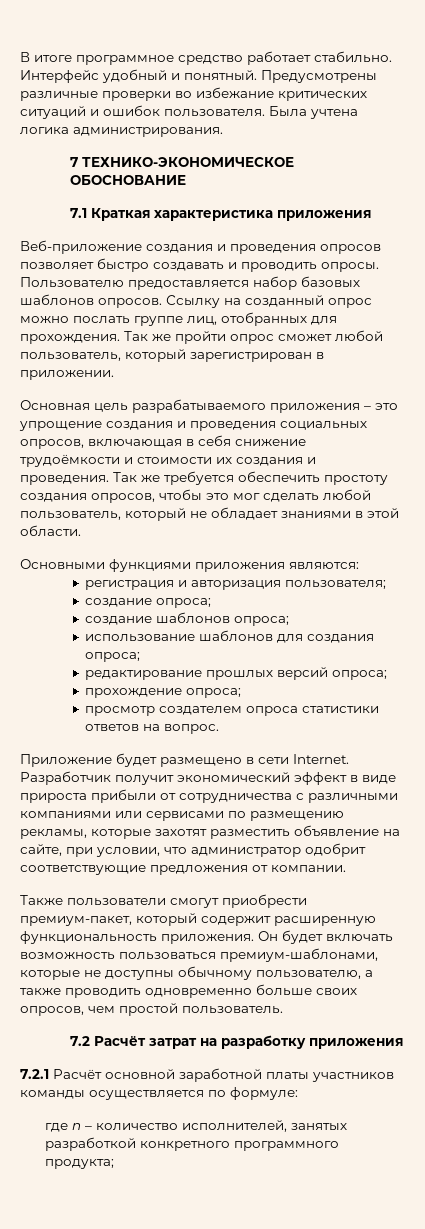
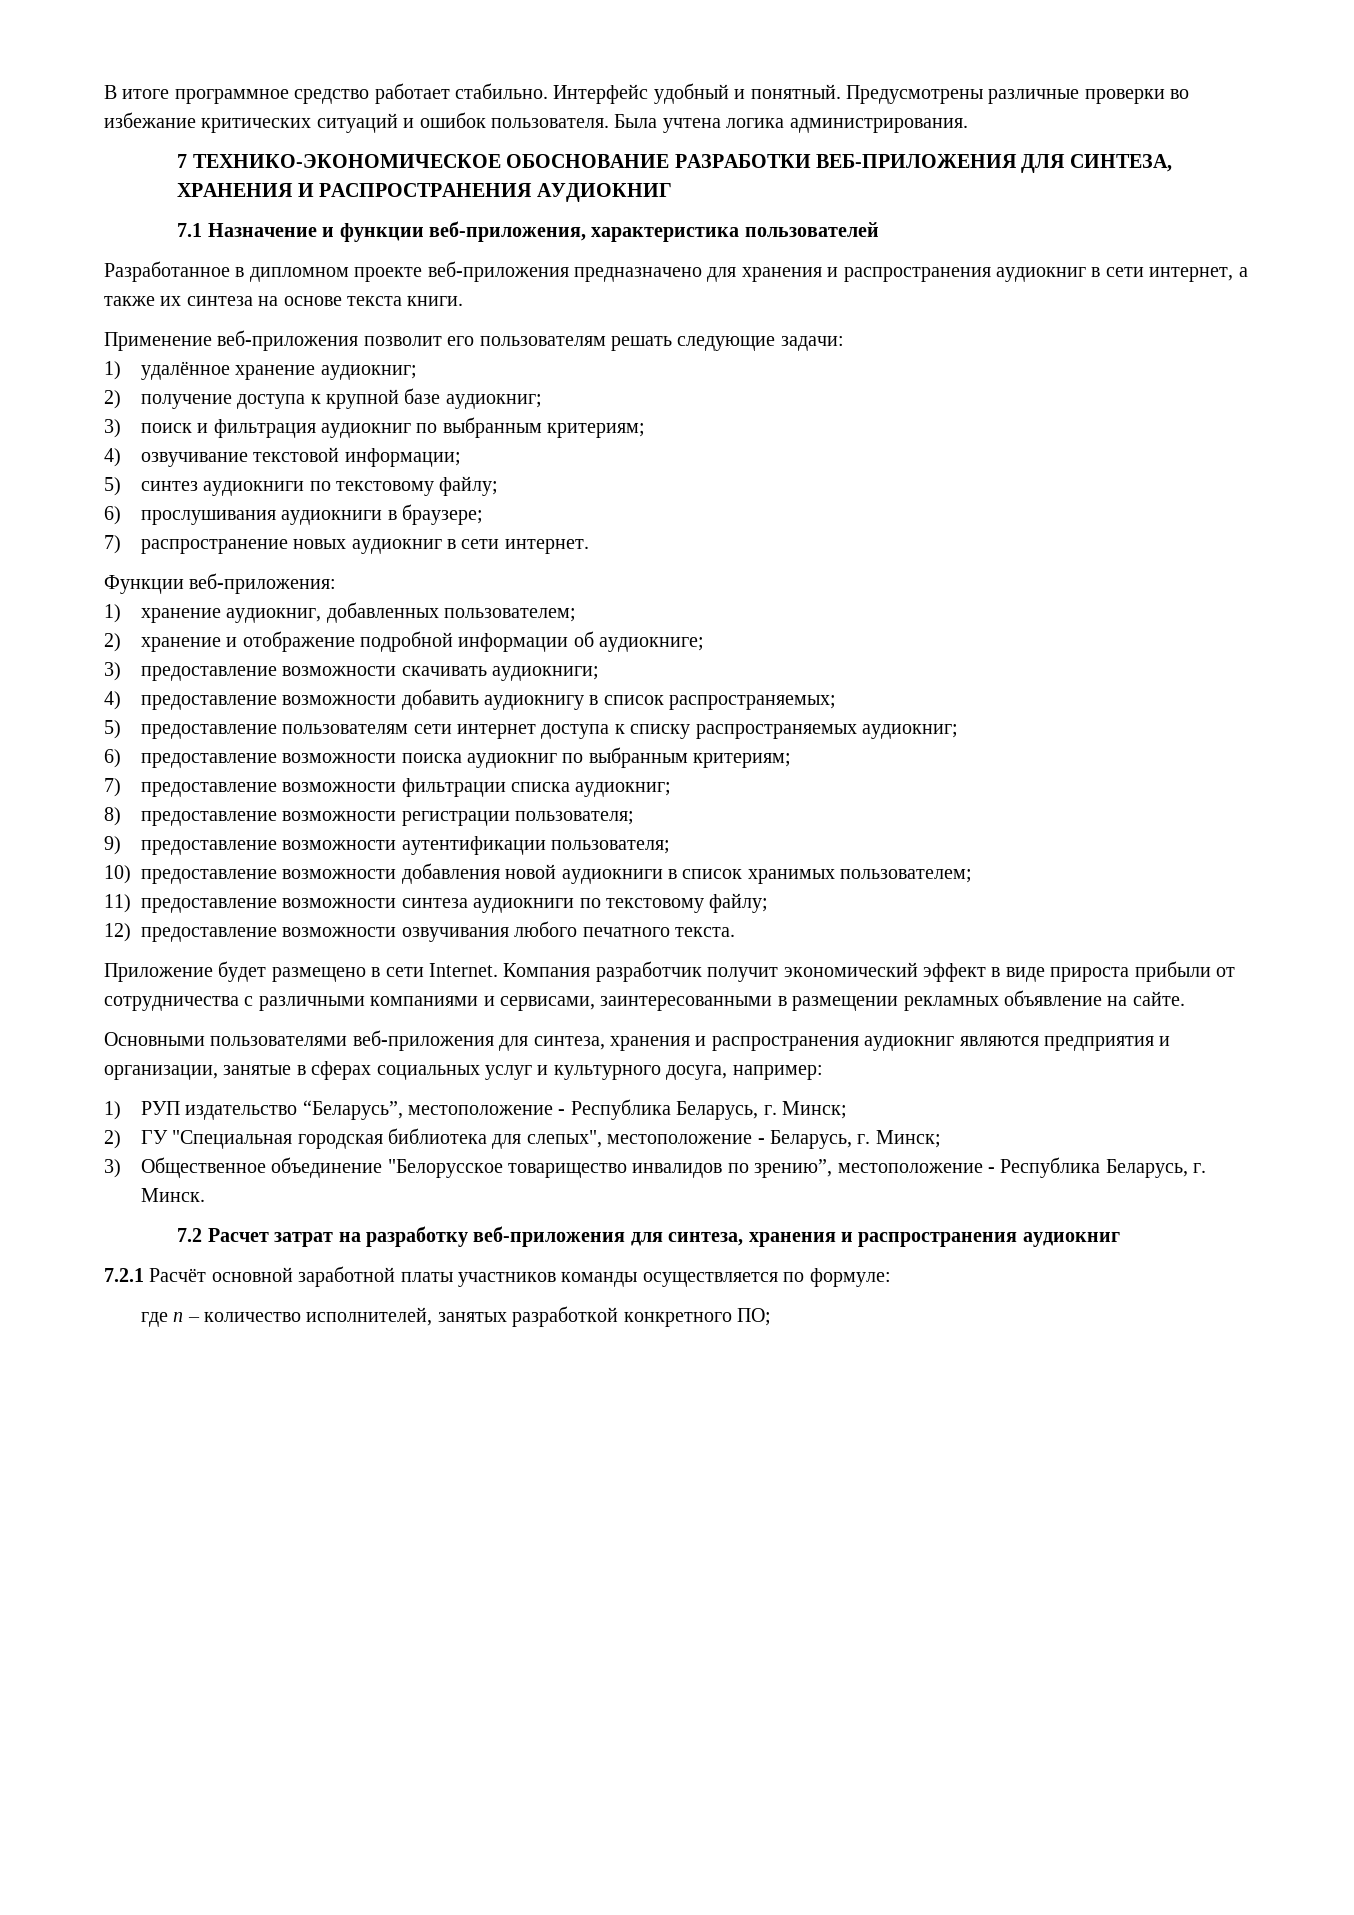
- 7 ТЕХНИКО-ЭКОНОМИЧЕСКОЕ ОБОСНОВАНИЕ
- 7.1 Краткая характеристика приложения
- Веб-приложение создания и проведения опросов позволяет быстро создавать и проводить опросы. Пользователю предоставляется набор базовых шаблонов опросов. Ссылку на созданный опрос можно послать группе лиц, отобранных для прохождения. Так же пройти опрос сможет любой пользователь, который зарегистрирован в приложении.
- Основная цель разрабатываемого приложения – это упрощение создания и проведения социальных опросов, включающая в себя снижение трудоёмкости и стоимости их создания и проведения. Так же требуется обеспечить простоту создания опросов, чтобы это мог сделать любой пользователь, который не обладает знаниями в этой области.
- Основными функциями приложения являются:
- регистрация и авторизация пользователя;
- создание опроса;
- создание шаблонов опроса;
- использование шаблонов для создания опроса;
- редактирование прошлых версий опроса;
- прохождение опроса;
- просмотр создателем опроса статистики ответов на вопрос.
+ 7 ТЕХНИКО-ЭКОНОМИЧЕСКОЕ ОБОСНОВАНИЕ РАЗРАБОТКИ ВЕБ-ПРИЛОЖЕНИЯ ДЛЯ СИНТЕЗА, ХРАНЕНИЯ И РАСПРОСТРАНЕНИЯ АУДИОКНИГ
+ 7.1 Назначение и функции веб-приложения, характеристика пользователей
+ Разработанное в дипломном проекте веб-приложения предназначено для хранения и распространения аудиокниг в сети интернет, а также их синтеза на основе текста книги.
+ Применение веб-приложения позволит его пользователям решать следующие задачи:
+ 1) удалённое хранение аудиокниг;
+ 2) получение доступа к крупной базе аудиокниг;
+ 3) поиск и фильтрация аудиокниг по выбранным критериям;
+ 4) озвучивание текстовой информации;
+ 5) синтез аудиокниги по текстовому файлу;
+ 6) прослушивания аудиокниги в браузере;
+ 7) распространение новых аудиокниг в сети интернет.
+ Функции веб-приложения:
+ 1) хранение аудиокниг, добавленных пользователем;
+ 2) хранение и отображение подробной информации об аудиокниге;
+ 3) предоставление возможности скачивать аудиокниги;
+ 4) предоставление возможности добавить аудиокнигу в список распространяемых;
+ 5) предоставление пользователям сети интернет доступа к списку распространяемых аудиокниг;
+ 6) предоставление возможности поиска аудиокниг по выбранным критериям;
+ 7) предоставление возможности фильтрации списка аудиокниг;
+ 8) предоставление возможности регистрации пользователя;
+ 9) предоставление возможности аутентификации пользователя;
+ 10) предоставление возможности добавления новой аудиокниги в список хранимых пользователем;
+ 11) предоставление возможности синтеза аудиокниги по текстовому файлу;
+ 12) предоставление возможности озвучивания любого печатного текста.
- Разработчик получит экономический эффект в виде прироста прибыли от сотрудничества с различными компаниями или сервисами по размещению рекламы, которые захотят разместить объявление на сайте, при условии, что администратор одобрит соответствующие предложения от компании.
- Также пользователи смогут приобрести премиум-пакет, который содержит расширенную функциональность приложения. Он будет включать возможность пользоваться премиум-шаблонами, которые не доступны обычному пользователю, а также проводить одновременно больше своих опросов, чем простой пользователь.
+ Компания разработчик получит экономический эффект в виде прироста прибыли от сотрудничества с различными компаниями и сервисами, заинтересованными в размещении рекламных объявление на сайте.
+ Основными пользователями веб-приложения для синтеза, хранения и распространения аудиокниг являются предприятия и организации, занятые в сферах социальных услуг и культурного досуга, например:
+ 1) РУП издательство “Беларусь”, местоположение - Республика Беларусь, г. Минск;
+ 2) ГУ "Специальная городская библиотека для слепых", местоположение - Беларусь, г. Минск;
+ 3) Общественное объединение "Белорусское товарищество инвалидов по зрению”, местоположение - Республика Беларусь, г. Минск.
- 7.2 Расчёт затрат на разработку приложения
+ 7.2 Расчет затрат на разработку веб-приложения для синтеза, хранения и распространения аудиокниг
- где n – количество исполнителей, занятых разработкой конкретного программного продукта;
+ где n – количество исполнителей, занятых разработкой конкретного ПО;

